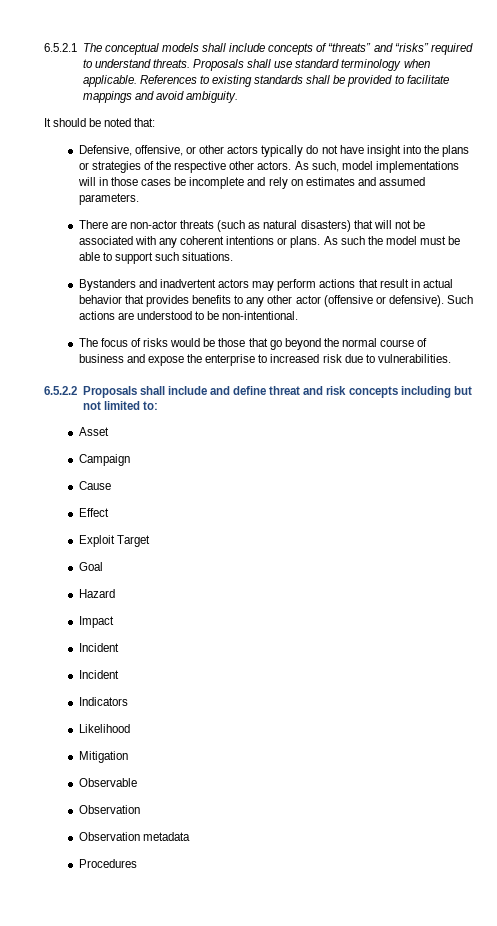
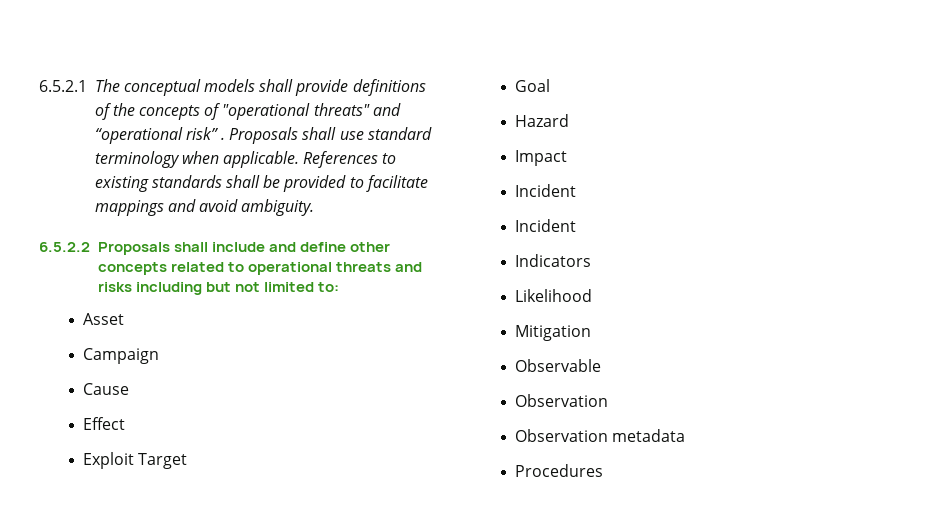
- 6.5.2.1 The conceptual models shall include concepts of “threats” and “risks” required to understand threats.
+ 6.5.2.1 The conceptual models shall provide definitions of the concepts of "operational threats" and “operational risk” .
- It should be noted that:
- Defensive, offensive, or other actors typically do not have insight into the plans or strategies of the respective other actors. As such, model implementations will in those cases be incomplete and rely on estimates and assumed parameters.
- There are non-actor threats (such as natural disasters) that will not be associated with any coherent intentions or plans. As such the model must be able to support such situations.
- Bystanders and inadvertent actors may perform actions that result in actual behavior that provides benefits to any other actor (offensive or defensive). Such actions are understood to be non-intentional.
- The focus of risks would be those that go beyond the normal course of business and expose the enterprise to increased risk due to vulnerabilities.
- 6.5.2.2 Proposals shall include and define threat and risk concepts including but not limited to:
+ 6.5.2.2 Proposals shall include and define other concepts related to operational threats and risks including but not limited to:

